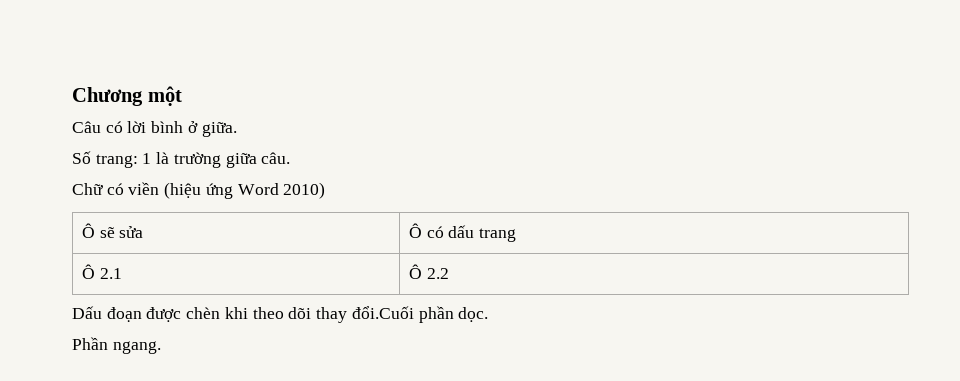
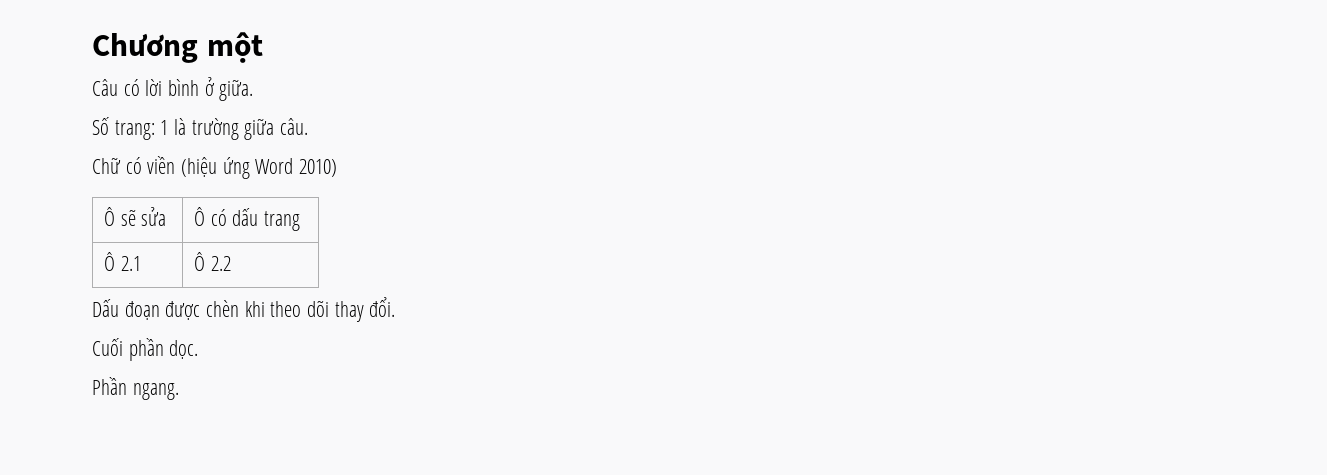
- Dấu đoạn được chèn khi theo dõi thay đổi.Cuối phần dọc.
+ Dấu đoạn được chèn khi theo dõi thay đổi.
+ Cuối phần dọc.

